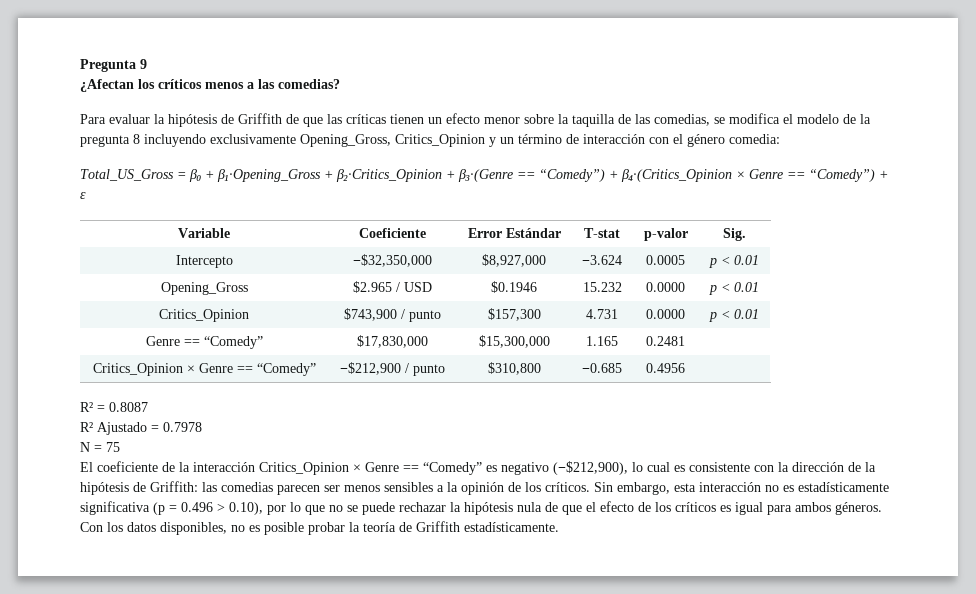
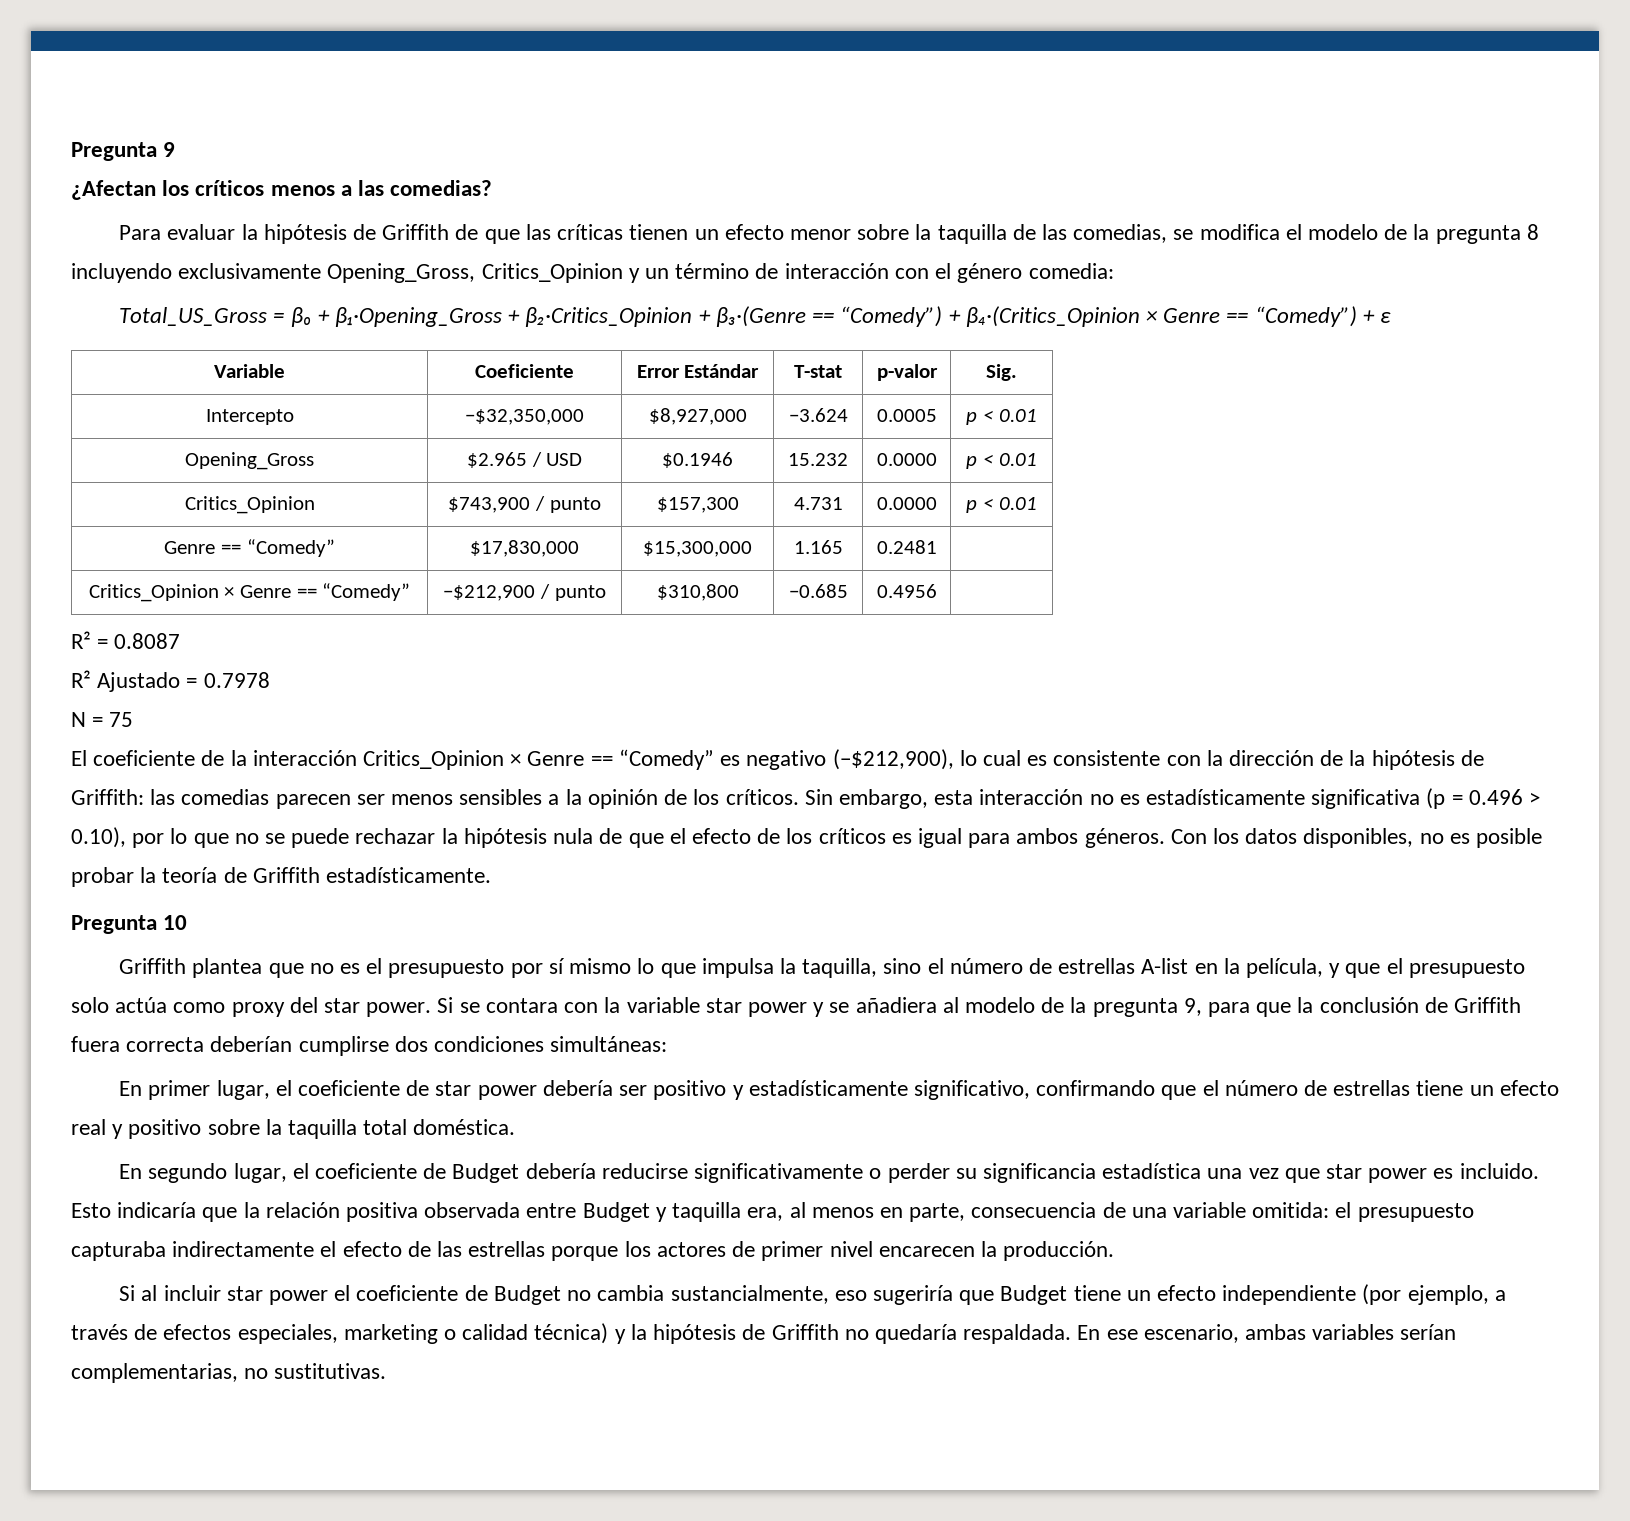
+ Pregunta 10
+ Griffith plantea que no es el presupuesto por sí mismo lo que impulsa la taquilla, sino el número de estrellas A-list en la película, y que el presupuesto solo actúa como proxy del star power. Si se contara con la variable star power y se añadiera al modelo de la pregunta 9, para que la conclusión de Griffith fuera correcta deberían cumplirse dos condiciones simultáneas:
+ En primer lugar, el coeficiente de star power debería ser positivo y estadísticamente significativo, confirmando que el número de estrellas tiene un efecto real y positivo sobre la taquilla total doméstica.
+ En segundo lugar, el coeficiente de Budget debería reducirse significativamente o perder su significancia estadística una vez que star power es incluido. Esto indicaría que la relación positiva observada entre Budget y taquilla era, al menos en parte, consecuencia de una variable omitida: el presupuesto capturaba indirectamente el efecto de las estrellas porque los actores de primer nivel encarecen la producción.
+ Si al incluir star power el coeficiente de Budget no cambia sustancialmente, eso sugeriría que Budget tiene un efecto independiente (por ejemplo, a través de efectos especiales, marketing o calidad técnica) y la hipótesis de Griffith no quedaría respaldada. En ese escenario, ambas variables serían complementarias, no sustitutivas.

